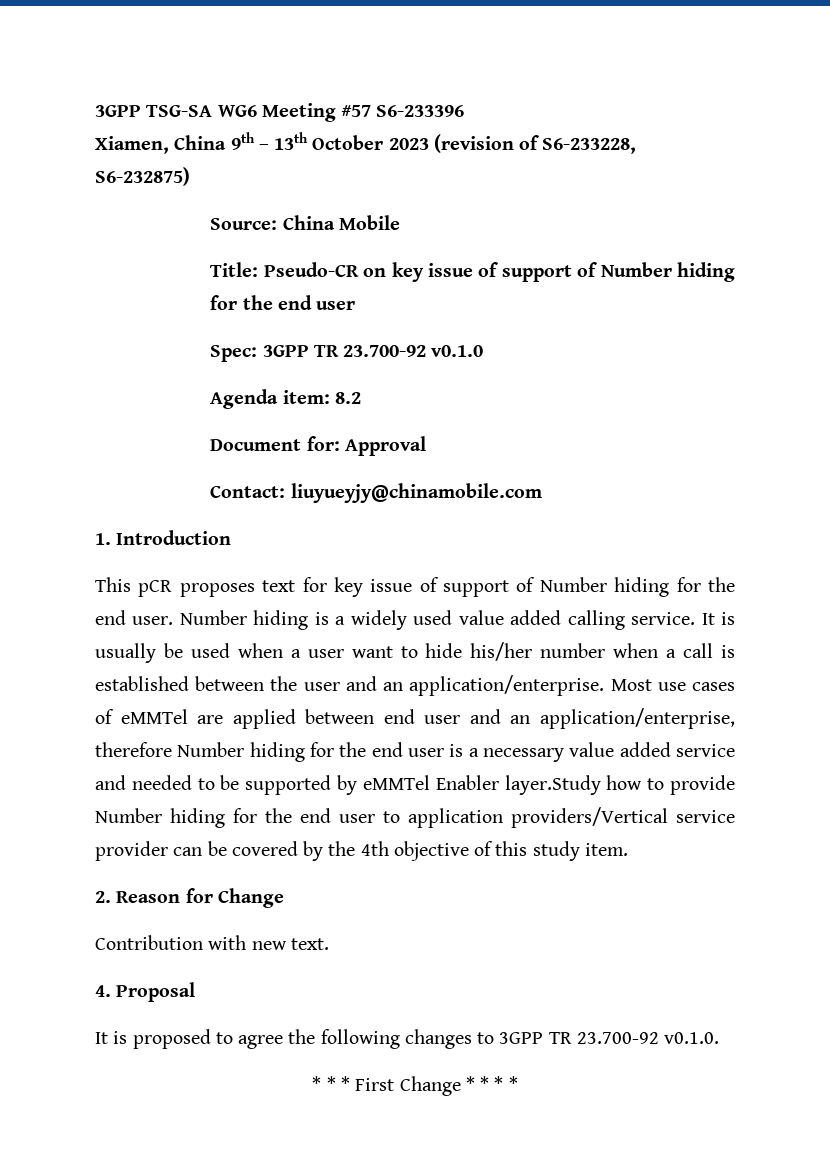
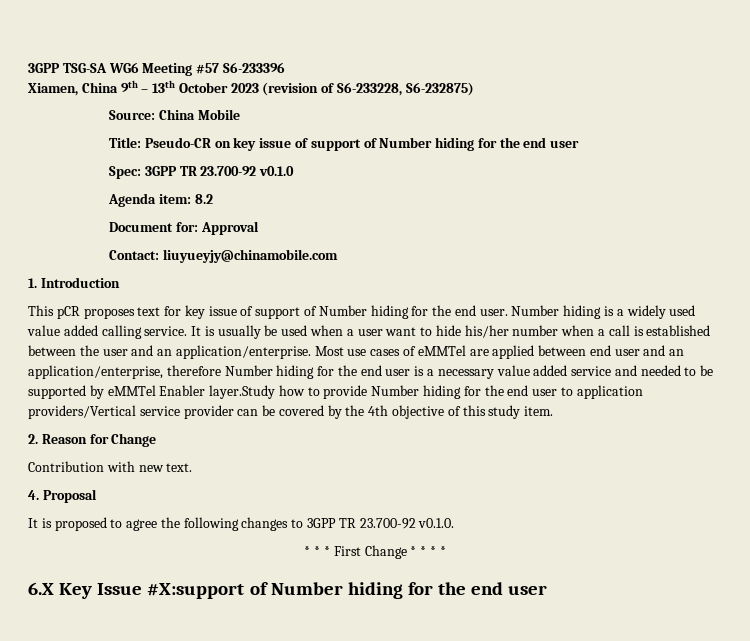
+ 6.X Key Issue #X:support of Number hiding for the end user

